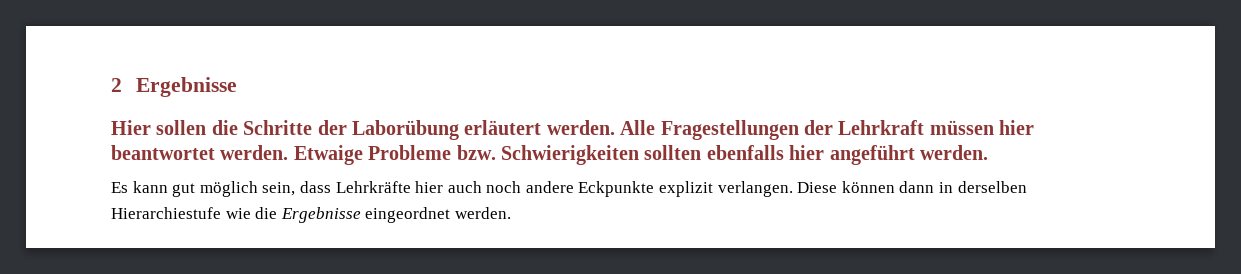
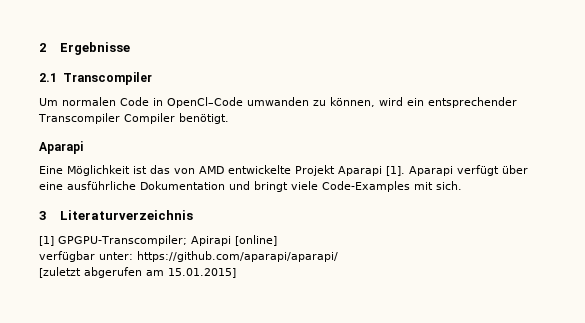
- Hier sollen die Schritte der Laborübung erläutert werden. Alle Fragestellungen der Lehrkraft müssen hier beantwortet werden. Etwaige Probleme bzw. Schwierigkeiten sollten ebenfalls hier angeführt werden.
- Es kann gut möglich sein, dass Lehrkräfte hier auch noch andere Eckpunkte explizit verlangen. Diese können dann in derselben Hierarchiestufe wie die Ergebnisse eingeordnet werden.
+ 2.1 Transcompiler
+ Um normalen Code in OpenCl–Code umwanden zu können, wird ein entsprechender Transcompiler Compiler benötigt.
+ Aparapi
+ Eine Möglichkeit ist das von AMD entwickelte Projekt Aparapi [1]. Aparapi verfügt über eine ausführliche Dokumentation und bringt viele Code-Examples mit sich.
+ 3 Literaturverzeichnis
+ [1] GPGPU-Transcompiler; Apirapi [online]
+ verfügbar unter: https://github.com/aparapi/aparapi/
+ [zuletzt abgerufen am 15.01.2015]

